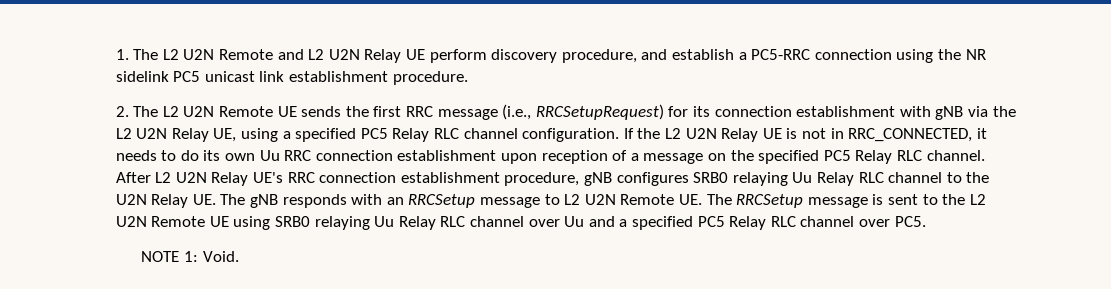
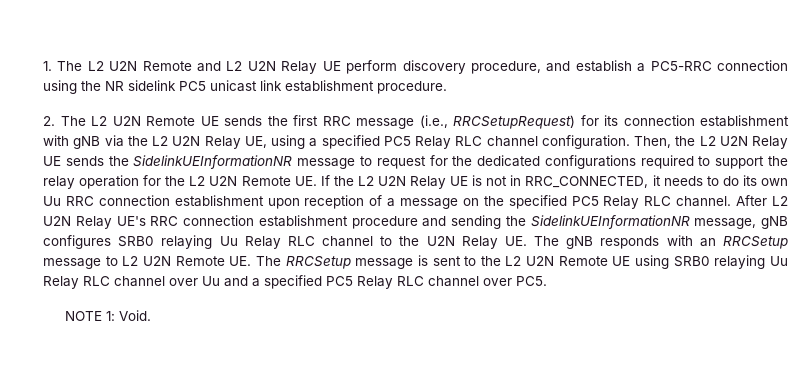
- If the L2 U2N Relay UE is not in RRC_CONNECTED, it needs to do its own Uu RRC connection establishment upon reception of a message on the specified PC5 Relay RLC channel.
+ Then, the L2 U2N Relay UE sends the SidelinkUEInformationNR message to request for the dedicated configurations required to support the relay operation for the L2 U2N Remote UE. If the L2 U2N Relay UE is not in RRC_CONNECTED, it needs to do its own Uu RRC connection establishment upon reception of a message on the specified PC5 Relay RLC channel.
- After L2 U2N Relay UE's RRC connection establishment procedure, gNB configures SRB0 relaying Uu Relay RLC channel to the U2N Relay UE. The gNB responds with an RRCSetup message to L2 U2N Remote UE. The RRCSetup message is sent to the L2 U2N Remote UE using SRB0 relaying Uu Relay RLC channel over Uu and a specified PC5 Relay RLC channel over PC5.
+ After L2 U2N Relay UE's RRC connection establishment procedure and sending the SidelinkUEInformationNR message, gNB configures SRB0 relaying Uu Relay RLC channel to the U2N Relay UE. The gNB responds with an RRCSetup message to L2 U2N Remote UE. The RRCSetup message is sent to the L2 U2N Remote UE using SRB0 relaying Uu Relay RLC channel over Uu and a specified PC5 Relay RLC channel over PC5.

